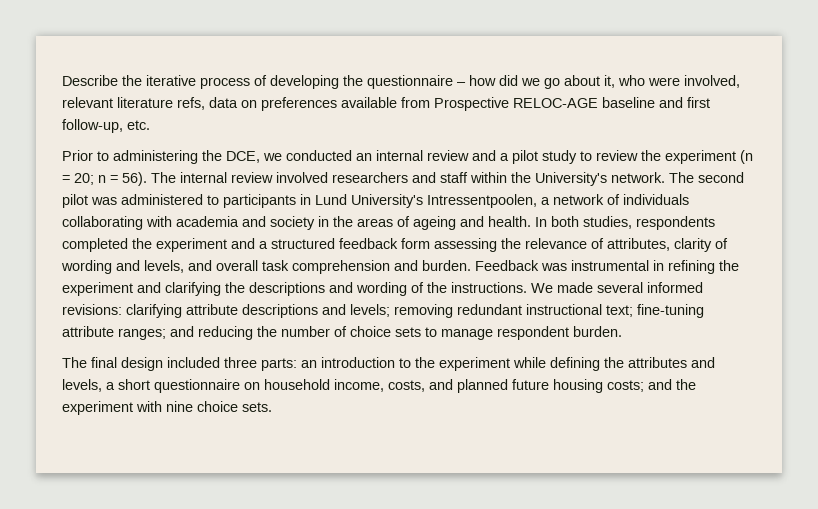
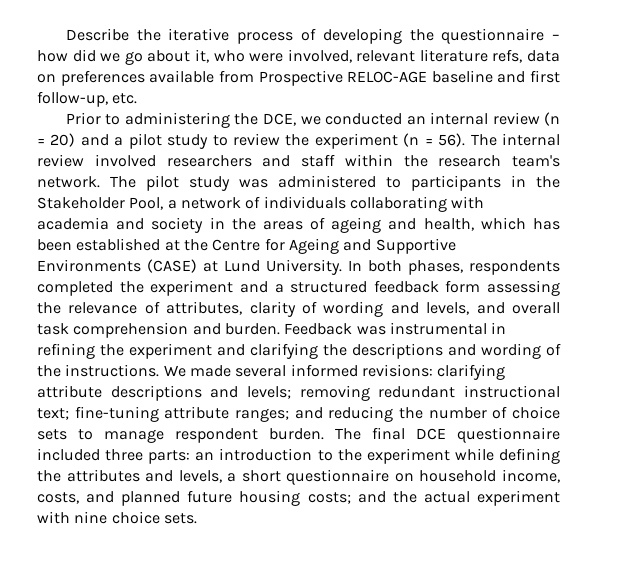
- Prior to administering the DCE, we conducted an internal review and a pilot study to review the experiment (n = 20; n = 56).
+ Prior to administering the DCE, we conducted an internal review (n = 20) and a pilot study to review the experiment (n = 56).
- The internal review involved researchers and staff within the University's network. The second pilot was administered to participants in Lund University's Intressentpoolen, a network of individuals collaborating with academia and society in the areas of ageing and health.
+ The internal review involved researchers and staff within the research team's network. The pilot study was administered to participants in the Stakeholder Pool, a network of individuals collaborating with academia and society in the areas of ageing and health, which has been established at the Centre for Ageing and Supportive Environments (CASE) at Lund University.
- In both studies, respondents completed the experiment and a structured feedback form assessing the relevance of attributes, clarity of wording and levels, and overall task comprehension and burden.
+ In both phases, respondents completed the experiment and a structured feedback form assessing the relevance of attributes, clarity of wording and levels, and overall task comprehension and burden.
- and reducing the number of choice sets to manage respondent burden.
- The final design included three parts:
+ and reducing the number of choice sets to manage respondent burden. The final DCE questionnaire included three parts:
- and the experiment with nine choice sets.
+ and the actual experiment with nine choice sets.

